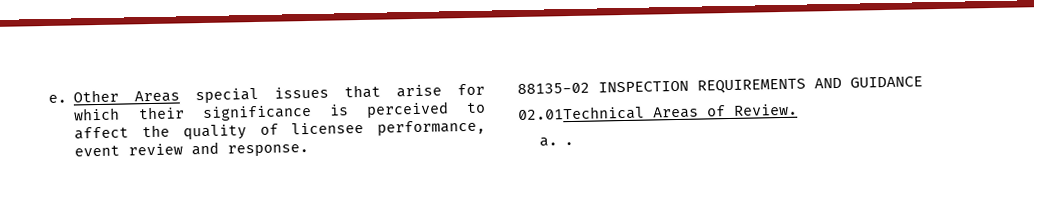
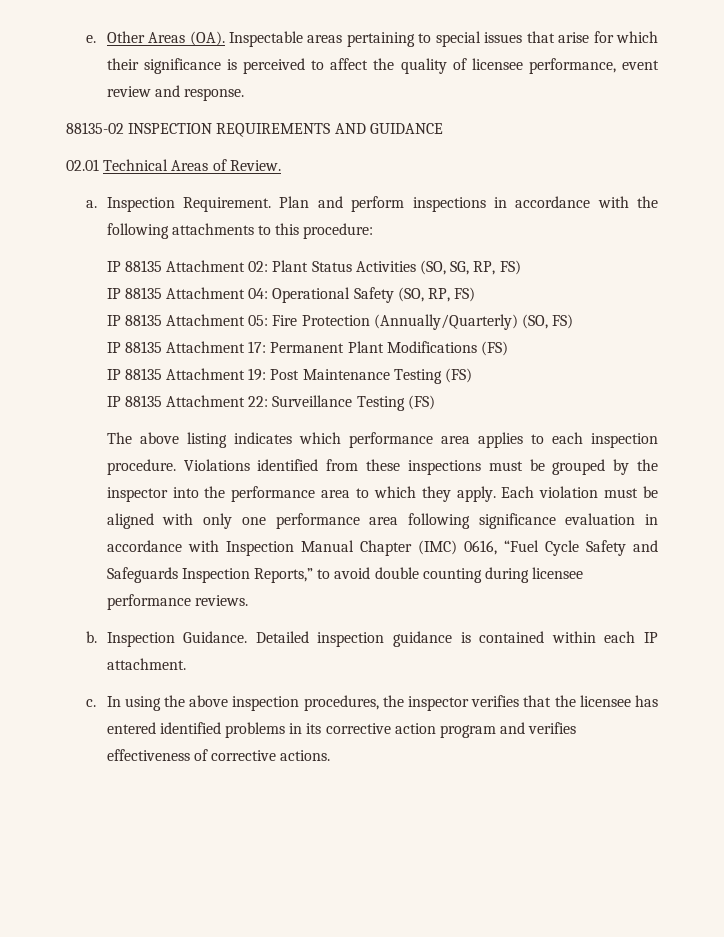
- Other Areas special issues that arise for which their significance is perceived to affect the quality of licensee performance, event review and response.
+ Other Areas (OA). Inspectable areas pertaining to special issues that arise for which their significance is perceived to affect the quality of licensee performance, event review and response.
- 02.01Technical Areas of Review.
+ 02.01 Technical Areas of Review.
- a. .
+ a. Inspection Requirement. Plan and perform inspections in accordance with the following attachments to this procedure:
+ IP 88135 Attachment 02: Plant Status Activities (SO, SG, RP, FS)
+ IP 88135 Attachment 04: Operational Safety (SO, RP, FS)
+ IP 88135 Attachment 05: Fire Protection (Annually/Quarterly) (SO, FS)
+ IP 88135 Attachment 17: Permanent Plant Modifications (FS)
+ IP 88135 Attachment 19: Post Maintenance Testing (FS)
+ IP 88135 Attachment 22: Surveillance Testing (FS)
+ The above listing indicates which performance area applies to each inspection procedure. Violations identified from these inspections must be grouped by the inspector into the performance area to which they apply. Each violation must be aligned with only one performance area following significance evaluation in accordance with Inspection Manual Chapter (IMC) 0616, “Fuel Cycle Safety and Safeguards Inspection Reports,” to avoid double counting during licensee performance reviews.
+ b. Inspection Guidance. Detailed inspection guidance is contained within each IP attachment.
+ c. In using the above inspection procedures, the inspector verifies that the licensee has entered identified problems in its corrective action program and verifies effectiveness of corrective actions.

